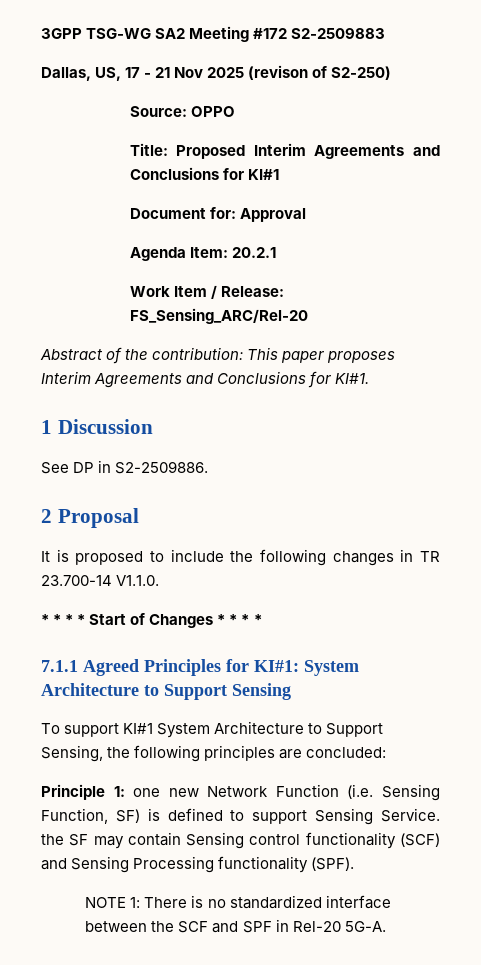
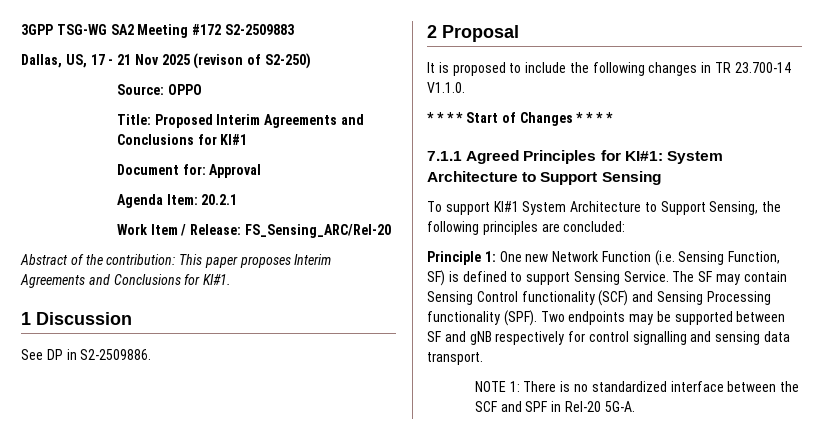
- Principle 1: one new Network Function (i.e. Sensing Function, SF) is defined to support Sensing Service. the SF may contain Sensing control functionality (SCF) and Sensing Processing functionality (SPF).
+ Principle 1: One new Network Function (i.e. Sensing Function, SF) is defined to support Sensing Service. The SF may contain Sensing Control functionality (SCF) and Sensing Processing functionality (SPF). Two endpoints may be supported between SF and gNB respectively for control signalling and sensing data transport.

